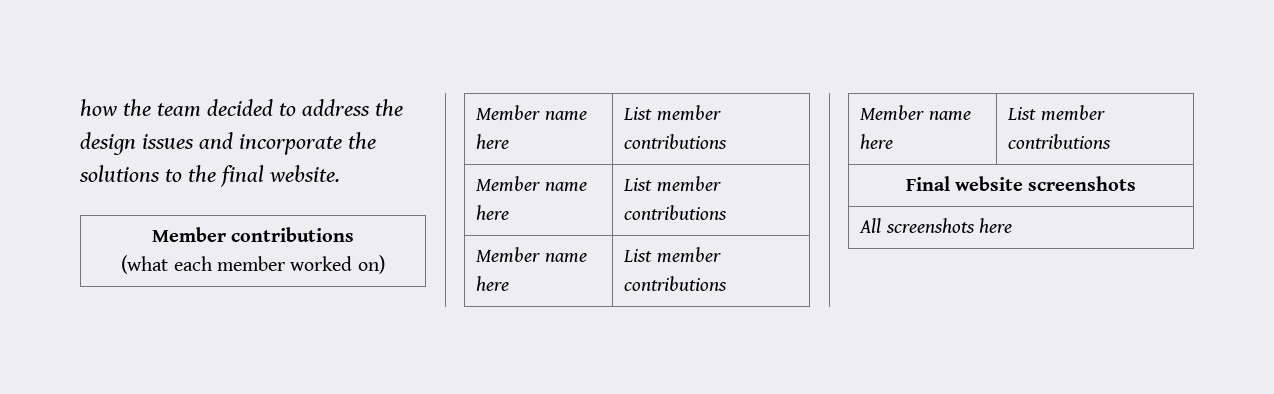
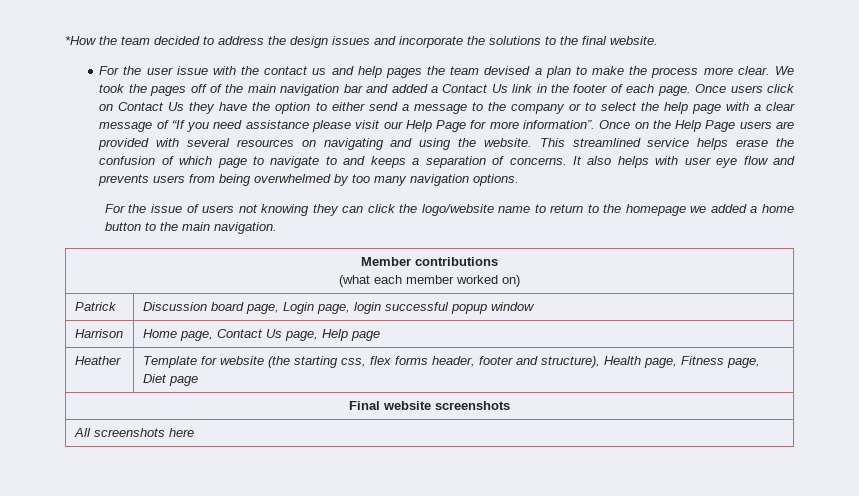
- how the team decided to address the design issues and incorporate the solutions to the final website.
+ *How the team decided to address the design issues and incorporate the solutions to the final website.
+ For the user issue with the contact us and help pages the team devised a plan to make the process more clear. We took the pages off of the main navigation bar and added a Contact Us link in the footer of each page. Once users click on Contact Us they have the option to either send a message to the company or to select the help page with a clear message of “If you need assistance please visit our Help Page for more information”. Once on the Help Page users are provided with several resources on navigating and using the website. This streamlined service helps erase the confusion of which page to navigate to and keeps a separation of concerns. It also helps with user eye flow and prevents users from being overwhelmed by too many navigation options.
+ For the issue of users not knowing they can click the logo/website name to return to the homepage we added a home button to the main navigation.
  Member contributions
  (what each member worked on)
- Member name here | List member contributions
- Member name here | List member contributions
- Member name here | List member contributions
- Member name here | List member contributions
+ Patrick | Discussion board page, Login page, login successful popup window
+ Harrison | Home page, Contact Us page, Help page
+ Heather | Template for website (the starting css, flex forms header, footer and structure), Health page, Fitness page, Diet page

